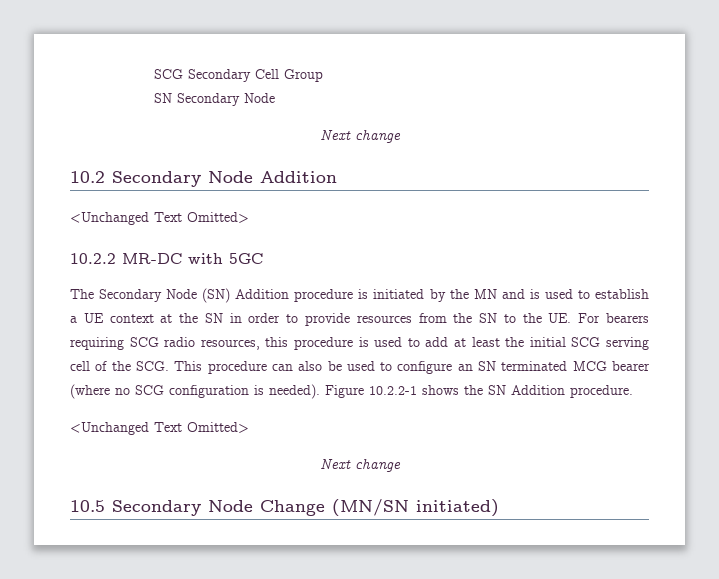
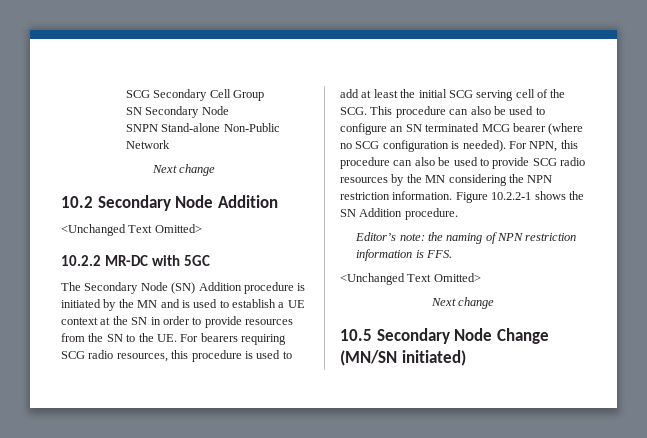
+ SNPN Stand-alone Non-Public Network
+ For NPN, this procedure can also be used to provide SCG radio resources by the MN considering the NPN restriction information.
+ Editor’s note: the naming of NPN restriction information is FFS.

